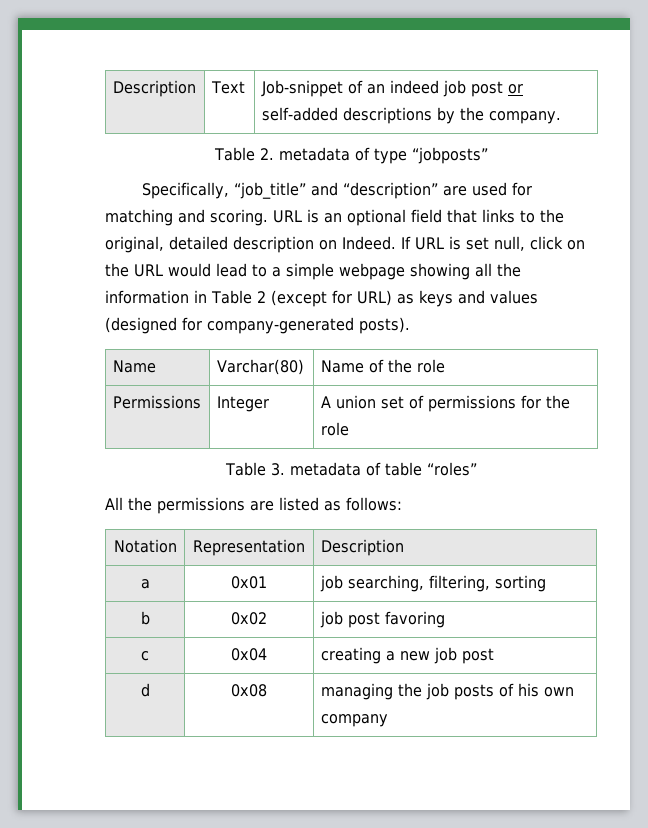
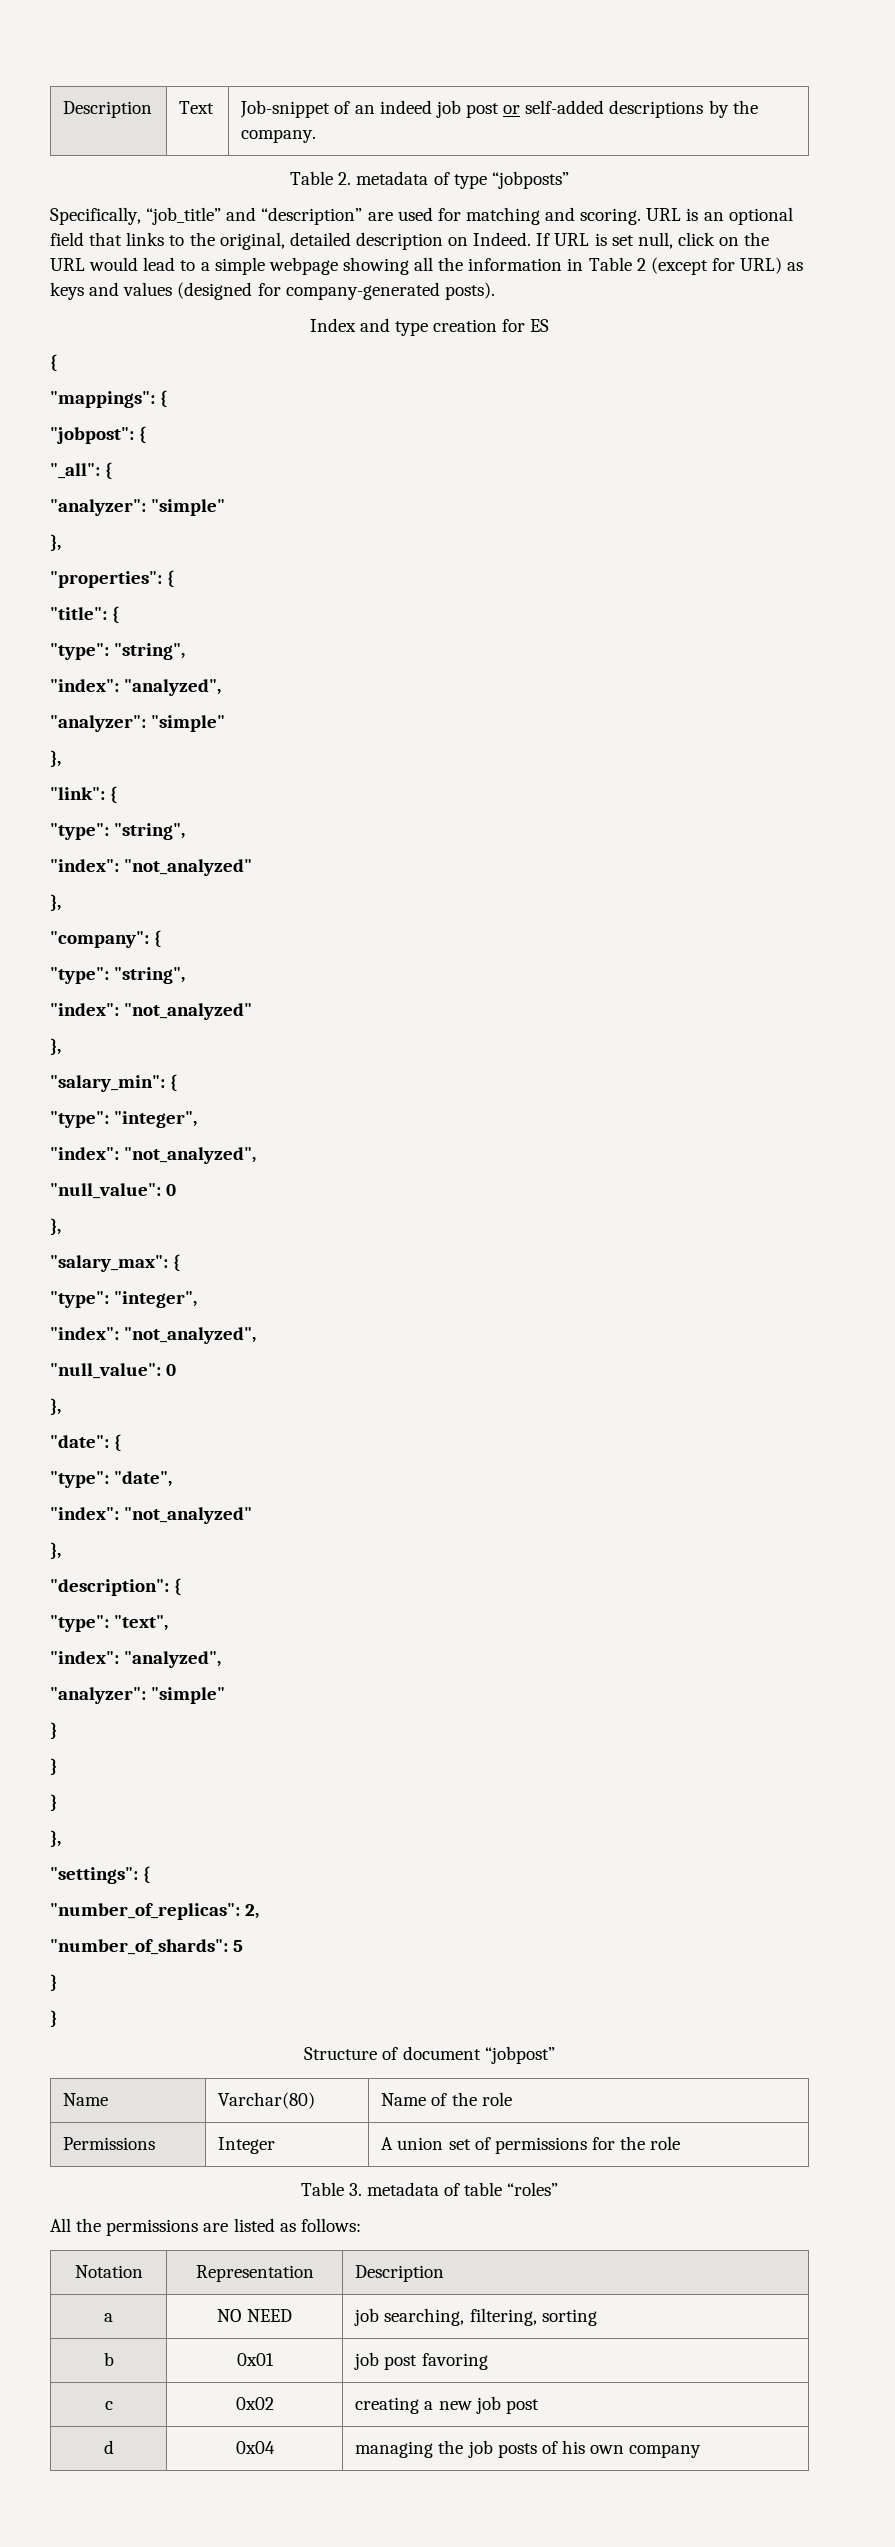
+ Index and type creation for ES
+ {
+ "mappings": {
+ "jobpost": {
+ "_all": {
+ "analyzer": "simple"
+ },
+ "properties": {
+ "title": {
+ "type": "string",
+ "index": "analyzed",
+ "analyzer": "simple"
+ },
+ "link": {
+ "type": "string",
+ "index": "not_analyzed"
+ },
+ "company": {
+ "type": "string",
+ "index": "not_analyzed"
+ },
+ "salary_min": {
+ "type": "integer",
+ "index": "not_analyzed",
+ "null_value": 0
+ },
+ "salary_max": {
+ "type": "integer",
+ "index": "not_analyzed",
+ "null_value": 0
+ },
+ "date": {
+ "type": "date",
+ "index": "not_analyzed"
+ },
+ "description": {
+ "type": "text",
+ "index": "analyzed",
+ "analyzer": "simple"
+ }
+ }
+ }
+ },
+ "settings": {
+ "number_of_replicas": 2,
+ "number_of_shards": 5
+ }
+ }
+ Structure of document “jobpost”
- a | 0x01 | job searching, filtering, sorting
+ a | NO NEED | job searching, filtering, sorting
- b | 0x02 | job post favoring
+ b | 0x01 | job post favoring
- c | 0x04 | creating a new job post
+ c | 0x02 | creating a new job post
- d | 0x08 | managing the job posts of his own company
+ d | 0x04 | managing the job posts of his own company

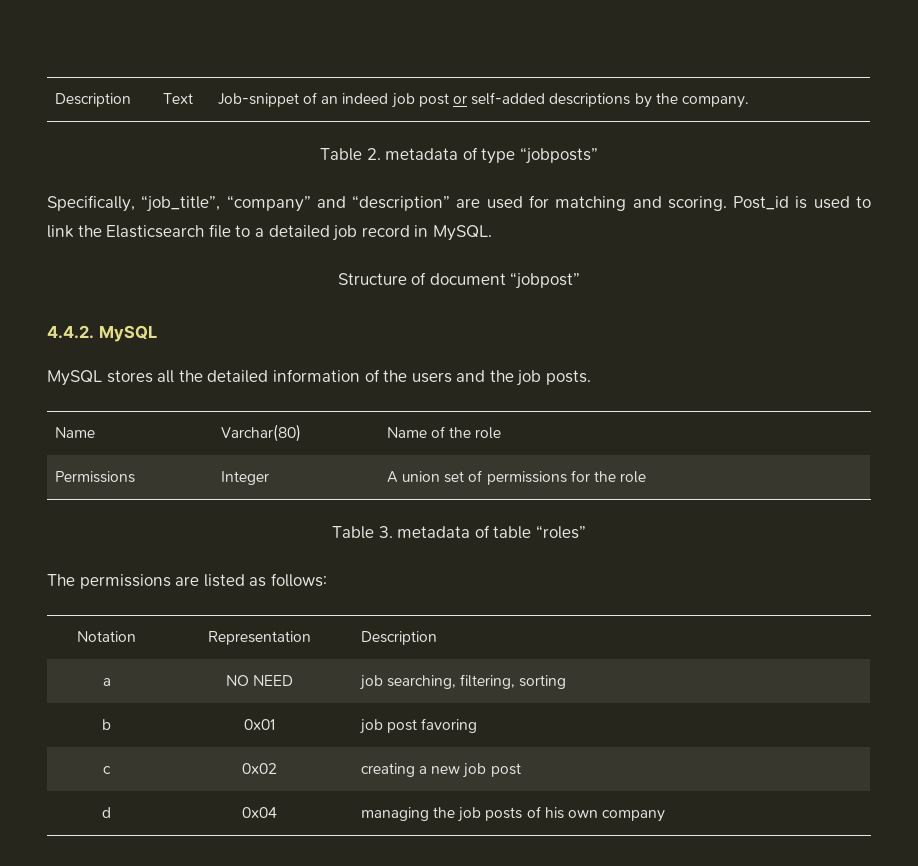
- Specifically, “job_title” and “description” are used for matching and scoring.
+ Specifically, “job_title”, “company” and “description” are used for matching and scoring.
- URL is an optional field that links to the original, detailed description on Indeed. If URL is set null, click on the URL would lead to a simple webpage showing all the information in Table 2 (except for URL) as keys and values (designed for company-generated posts).
- Index and type creation for ES
- {
- "mappings": {
- "jobpost": {
- "_all": {
- "analyzer": "simple"
- },
- "properties": {
- "title": {
- "type": "string",
- "index": "analyzed",
- "analyzer": "simple"
- },
- "link": {
- "type": "string",
- "index": "not_analyzed"
- },
- "company": {
- "type": "string",
- "index": "not_analyzed"
- },
- "salary_min": {
- "type": "integer",
- "index": "not_analyzed",
- "null_value": 0
- },
- "salary_max": {
- "type": "integer",
- "index": "not_analyzed",
- "null_value": 0
- },
- "date": {
- "type": "date",
- "index": "not_analyzed"
- },
- "description": {
- "type": "text",
- "index": "analyzed",
- "analyzer": "simple"
- }
- }
- }
- },
- "settings": {
- "number_of_replicas": 2,
- "number_of_shards": 5
- }
- }
+ Post_id is used to link the Elasticsearch file to a detailed job record in MySQL.
  Structure of document “jobpost”
+ 4.4.2. MySQL
+ MySQL stores all the detailed information of the users and the job posts.
- All the permissions are listed as follows:
+ The permissions are listed as follows:

